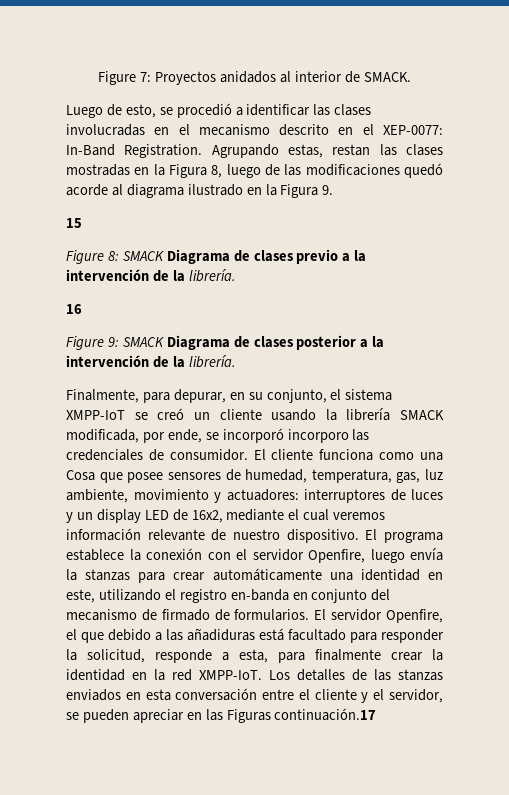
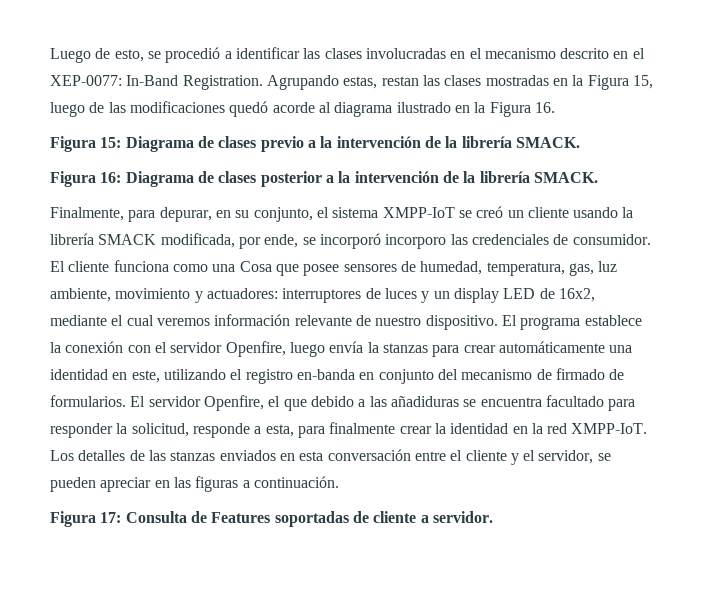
- Figure 7: Proyectos anidados al interior de SMACK.
- Agrupando estas, restan las clases mostradas en la Figura 8, luego de las modificaciones quedó acorde al diagrama ilustrado en la Figura 9.
- 15
- Figure 8: SMACK Diagrama de clases previo a la intervención de la librería.
- 16
- Figure 9: SMACK Diagrama de clases posterior a la intervención de la librería.
+ Agrupando estas, restan las clases mostradas en la Figura 15, luego de las modificaciones quedó acorde al diagrama ilustrado en la Figura 16.
+ Figura 15: Diagrama de clases previo a la intervención de la librería SMACK.
+ Figura 16: Diagrama de clases posterior a la intervención de la librería SMACK.
- El servidor Openfire, el que debido a las añadiduras está facultado para responder la solicitud, responde a esta, para finalmente crear la identidad en la red XMPP-IoT.
+ El servidor Openfire, el que debido a las añadiduras se encuentra facultado para responder la solicitud, responde a esta, para finalmente crear la identidad en la red XMPP-IoT.
- Los detalles de las stanzas enviados en esta conversación entre el cliente y el servidor, se pueden apreciar en las Figuras continuación.17
+ Los detalles de las stanzas enviados en esta conversación entre el cliente y el servidor, se pueden apreciar en las figuras a continuación.
+ Figura 17: Consulta de Features soportadas de cliente a servidor.

